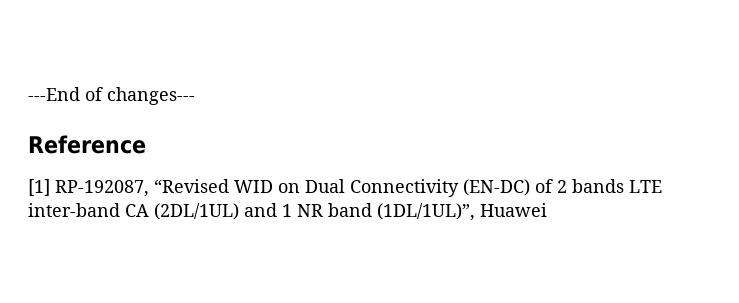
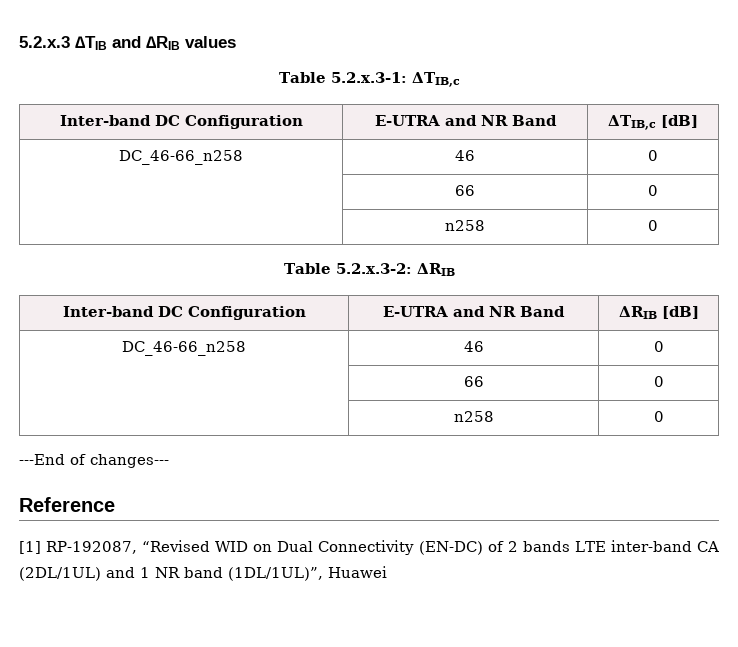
+ 5.2.x.3 ∆TIB and ∆RIB values
+ Table 5.2.x.3-1: ΔTIB,c
+ Inter-band DC Configuration | E-UTRA and NR Band | ΔTIB,c [dB]
+ DC_46-66_n258 | 46 | 0
+ | 66 | 0
+ | n258 | 0
+ Table 5.2.x.3-2: ΔRIB
+ Inter-band DC Configuration | E-UTRA and NR Band | ΔRIB [dB]
+ DC_46-66_n258 | 46 | 0
+ | 66 | 0
+ | n258 | 0

